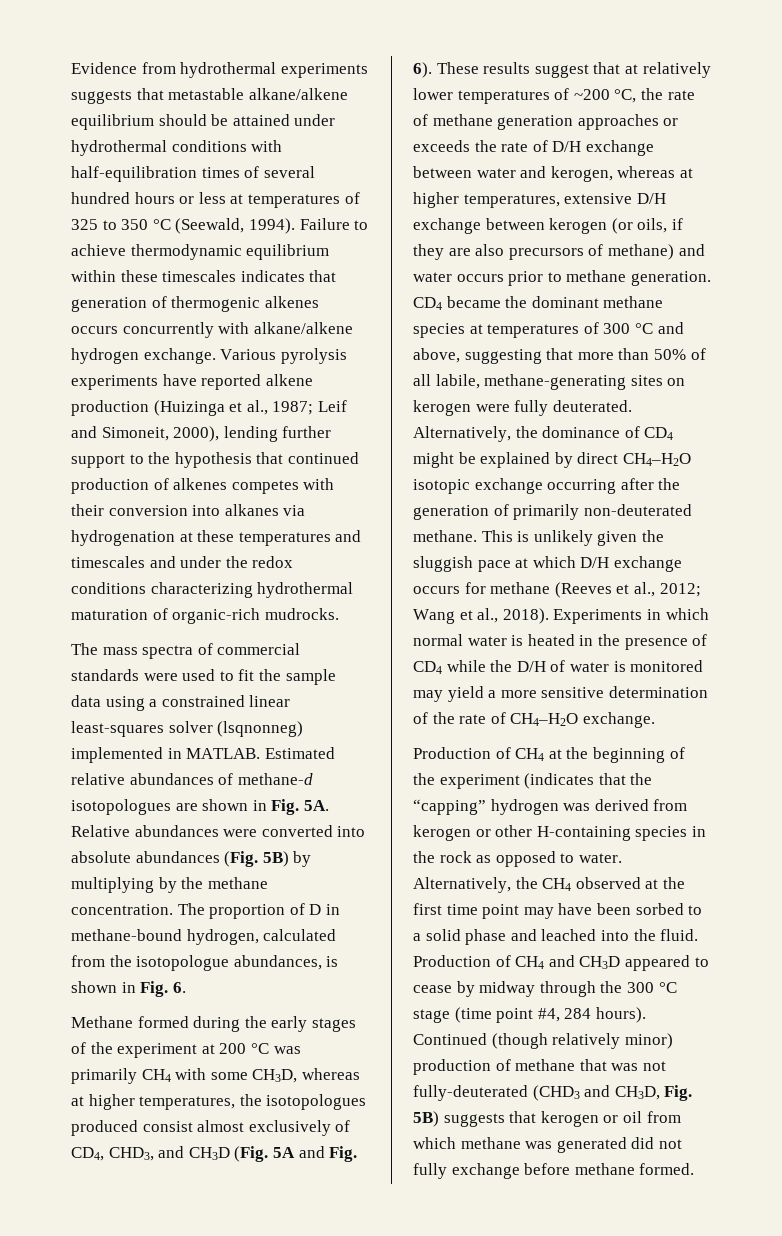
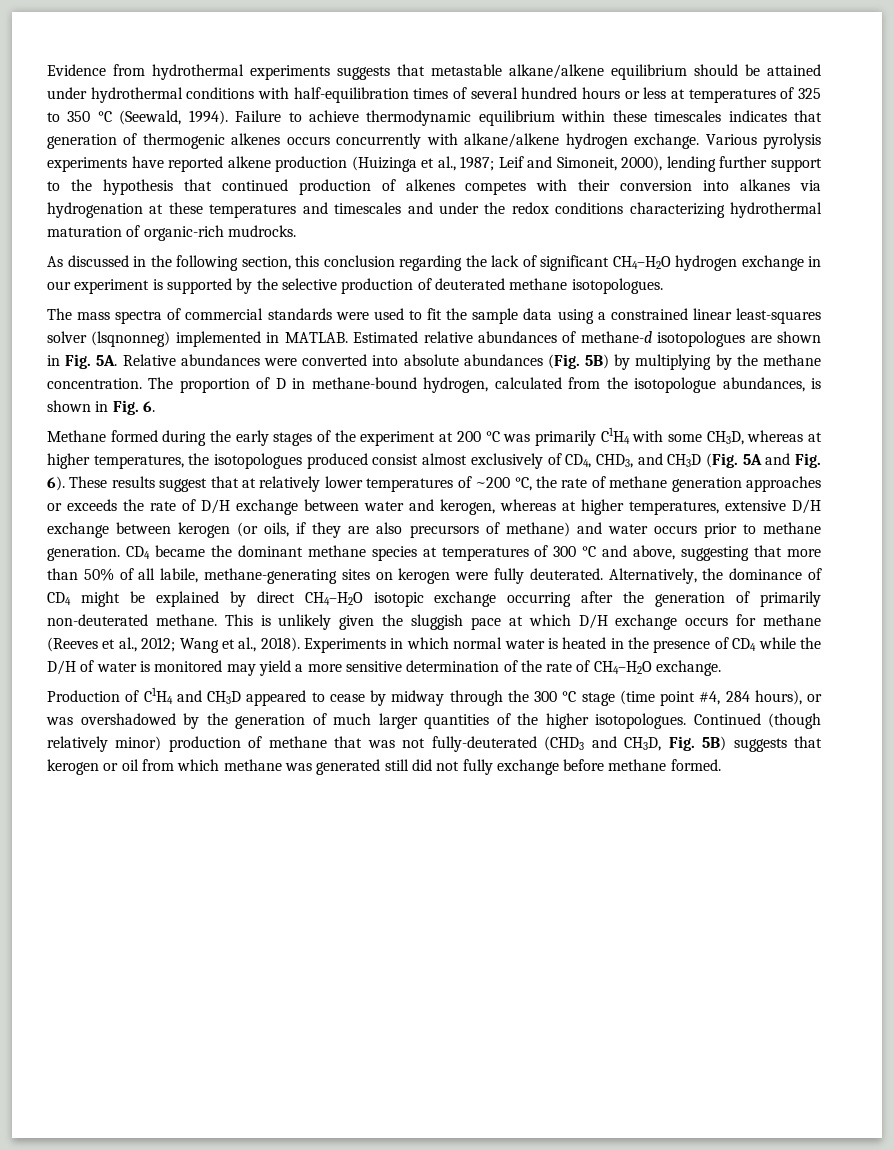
+ As discussed in the following section, this conclusion regarding the lack of significant CH4–H2O hydrogen exchange in our experiment is supported by the selective production of deuterated methane isotopologues.
- Methane formed during the early stages of the experiment at 200 °C was primarily CH4 with some CH3D, whereas at higher temperatures, the isotopologues produced consist almost exclusively of CD4, CHD3, and CH3D (Fig. 5A and Fig. 6).
+ Methane formed during the early stages of the experiment at 200 °C was primarily C1H4 with some CH3D, whereas at higher temperatures, the isotopologues produced consist almost exclusively of CD4, CHD3, and CH3D (Fig. 5A and Fig. 6).
- Production of CH4 at the beginning of the experiment (indicates that the “capping” hydrogen was derived from kerogen or other H-containing species in the rock as opposed to water. Alternatively, the CH4 observed at the first time point may have been sorbed to a solid phase and leached into the fluid. Production of CH4 and CH3D appeared to cease by midway through the 300 °C stage (time point #4, 284 hours).
+ Production of C1H4 and CH3D appeared to cease by midway through the 300 °C stage (time point #4, 284 hours), or was overshadowed by the generation of much larger quantities of the higher isotopologues.
- Continued (though relatively minor) production of methane that was not fully-deuterated (CHD3 and CH3D, Fig. 5B) suggests that kerogen or oil from which methane was generated did not fully exchange before methane formed.
+ Continued (though relatively minor) production of methane that was not fully-deuterated (CHD3 and CH3D, Fig. 5B) suggests that kerogen or oil from which methane was generated still did not fully exchange before methane formed.

